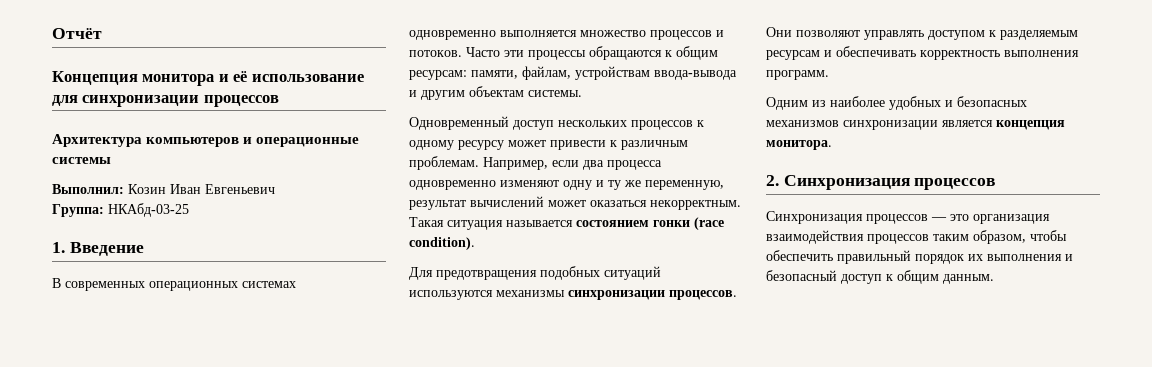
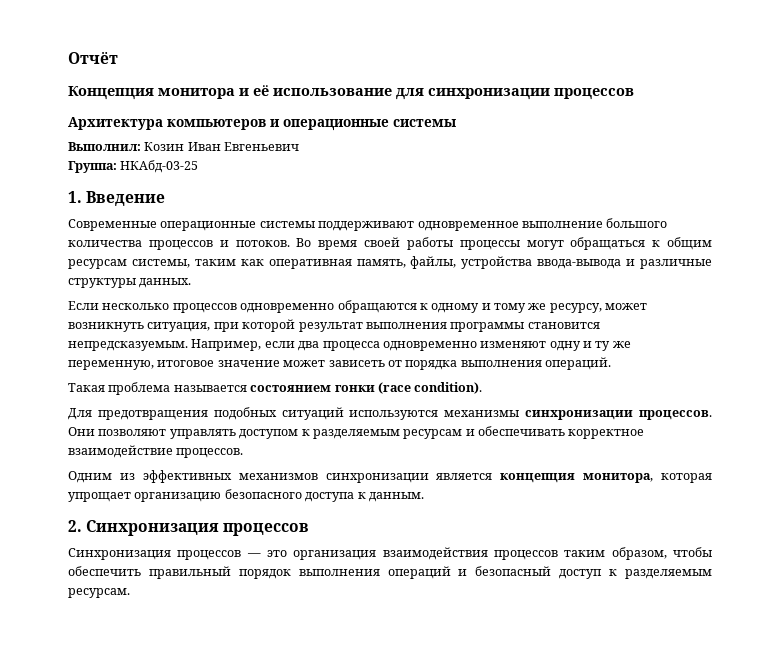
- В современных операционных системах одновременно выполняется множество процессов и потоков. Часто эти процессы обращаются к общим ресурсам: памяти, файлам, устройствам ввода-вывода и другим объектам системы.
- Одновременный доступ нескольких процессов к одному ресурсу может привести к различным проблемам.
+ Современные операционные системы поддерживают одновременное выполнение большого количества процессов и потоков. Во время своей работы процессы могут обращаться к общим ресурсам системы, таким как оперативная память, файлы, устройства ввода-вывода и различные структуры данных.
+ Если несколько процессов одновременно обращаются к одному и тому же ресурсу, может возникнуть ситуация, при которой результат выполнения программы становится непредсказуемым.
- Например, если два процесса одновременно изменяют одну и ту же переменную, результат вычислений может оказаться некорректным. Такая ситуация называется состоянием гонки (race condition).
+ Например, если два процесса одновременно изменяют одну и ту же переменную, итоговое значение может зависеть от порядка выполнения операций.
+ Такая проблема называется состоянием гонки (race condition).
- Они позволяют управлять доступом к разделяемым ресурсам и обеспечивать корректность выполнения программ.
+ Они позволяют управлять доступом к разделяемым ресурсам и обеспечивать корректное взаимодействие процессов.
- Одним из наиболее удобных и безопасных механизмов синхронизации является концепция монитора.
+ Одним из эффективных механизмов синхронизации является концепция монитора, которая упрощает организацию безопасного доступа к данным.
- Синхронизация процессов — это организация взаимодействия процессов таким образом, чтобы обеспечить правильный порядок их выполнения и безопасный доступ к общим данным.
+ Синхронизация процессов — это организация взаимодействия процессов таким образом, чтобы обеспечить правильный порядок выполнения операций и безопасный доступ к разделяемым ресурсам.

